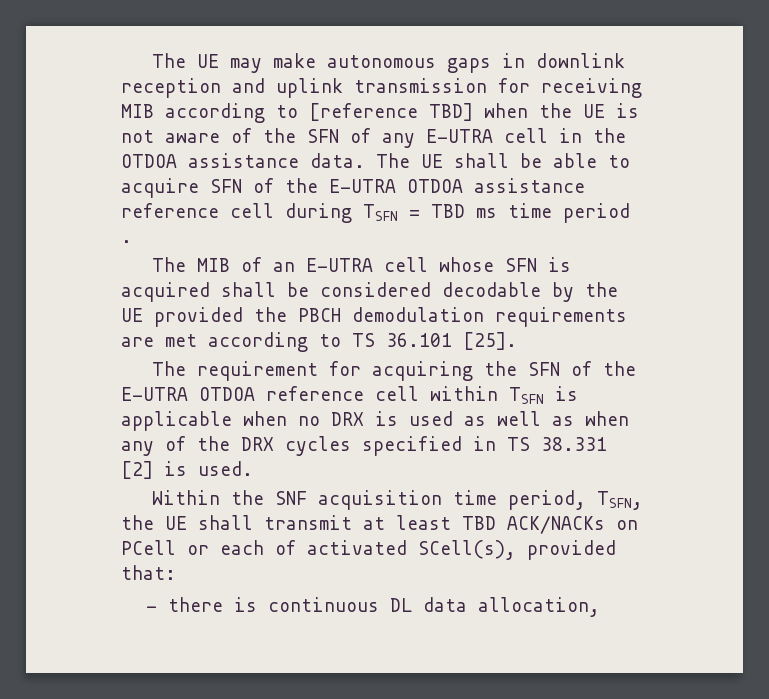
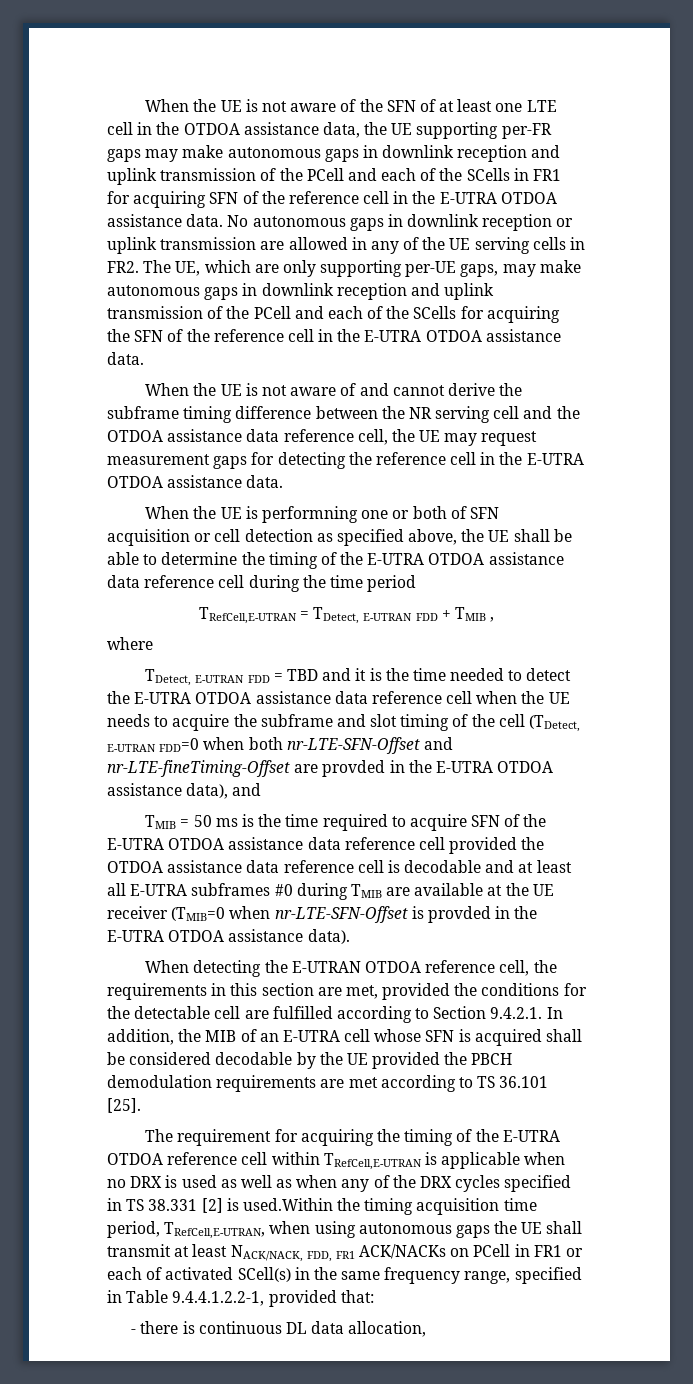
- The UE may make autonomous gaps in downlink reception and uplink transmission for receiving MIB according to [reference TBD] when the UE is not aware of the SFN of any E-UTRA cell in the OTDOA assistance data. The UE shall be able to acquire SFN of the E-UTRA OTDOA assistance reference cell during TSFN = TBD ms time period .
- The MIB of an E-UTRA cell whose SFN is acquired shall be considered decodable by the UE provided the PBCH demodulation requirements are met according to TS 36.101 [25].
+ When the UE is not aware of the SFN of at least one LTE cell in the OTDOA assistance data, the UE supporting per-FR gaps may make autonomous gaps in downlink reception and uplink transmission of the PCell and each of the SCells in FR1 for acquiring SFN of the reference cell in the E-UTRA OTDOA assistance data. No autonomous gaps in downlink reception or uplink transmission are allowed in any of the UE serving cells in FR2. The UE, which are only supporting per-UE gaps, may make autonomous gaps in downlink reception and uplink transmission of the PCell and each of the SCells for acquiring the SFN of the reference cell in the E-UTRA OTDOA assistance data.
+ When the UE is not aware of and cannot derive the subframe timing difference between the NR serving cell and the OTDOA assistance data reference cell, the UE may request measurement gaps for detecting the reference cell in the E-UTRA OTDOA assistance data.
+ When the UE is performning one or both of SFN acquisition or cell detection as specified above, the UE shall be able to determine the timing of the E-UTRA OTDOA assistance data reference cell during the time period
+ TRefCell,E-UTRAN = TDetect, E-UTRAN FDD + TMIB ,
+ where
+ TDetect, E-UTRAN FDD = TBD and it is the time needed to detect the E-UTRA OTDOA assistance data reference cell when the UE needs to acquire the subframe and slot timing of the cell (TDetect, E-UTRAN FDD=0 when both nr-LTE-SFN-Offset and nr-LTE-fineTiming-Offset are provded in the E-UTRA OTDOA assistance data), and
+ TMIB = 50 ms is the time required to acquire SFN of the E-UTRA OTDOA assistance data reference cell provided the OTDOA assistance data reference cell is decodable and at least all E-UTRA subframes #0 during TMIB are available at the UE receiver (TMIB=0 when nr-LTE-SFN-Offset is provded in the E-UTRA OTDOA assistance data).
+ When detecting the E-UTRAN OTDOA reference cell, the requirements in this section are met, provided the conditions for the detectable cell are fulfilled according to Section 9.4.2.1. In addition, the MIB of an E-UTRA cell whose SFN is acquired shall be considered decodable by the UE provided the PBCH demodulation requirements are met according to TS 36.101 [25].
- The requirement for acquiring the SFN of the E-UTRA OTDOA reference cell within TSFN is applicable when no DRX is used as well as when any of the DRX cycles specified in TS 38.331 [2] is used.
- Within the SNF acquisition time period, TSFN, the UE shall transmit at least TBD ACK/NACKs on PCell or each of activated SCell(s), provided that:
+ The requirement for acquiring the timing of the E-UTRA OTDOA reference cell within TRefCell,E-UTRAN is applicable when no DRX is used as well as when any of the DRX cycles specified in TS 38.331 [2] is used.Within the timing acquisition time period, TRefCell,E-UTRAN, when using autonomous gaps the UE shall transmit at least NACK/NACK, FDD, FR1 ACK/NACKs on PCell in FR1 or each of activated SCell(s) in the same frequency range, specified in Table 9.4.4.1.2.2-1, provided that:

